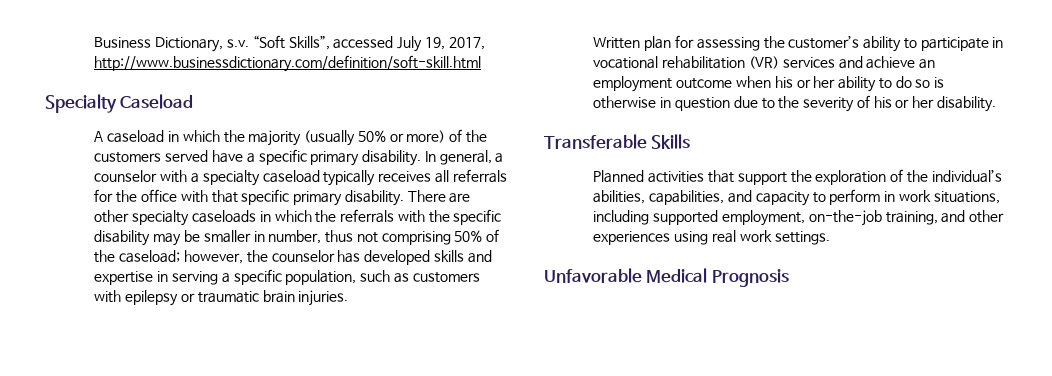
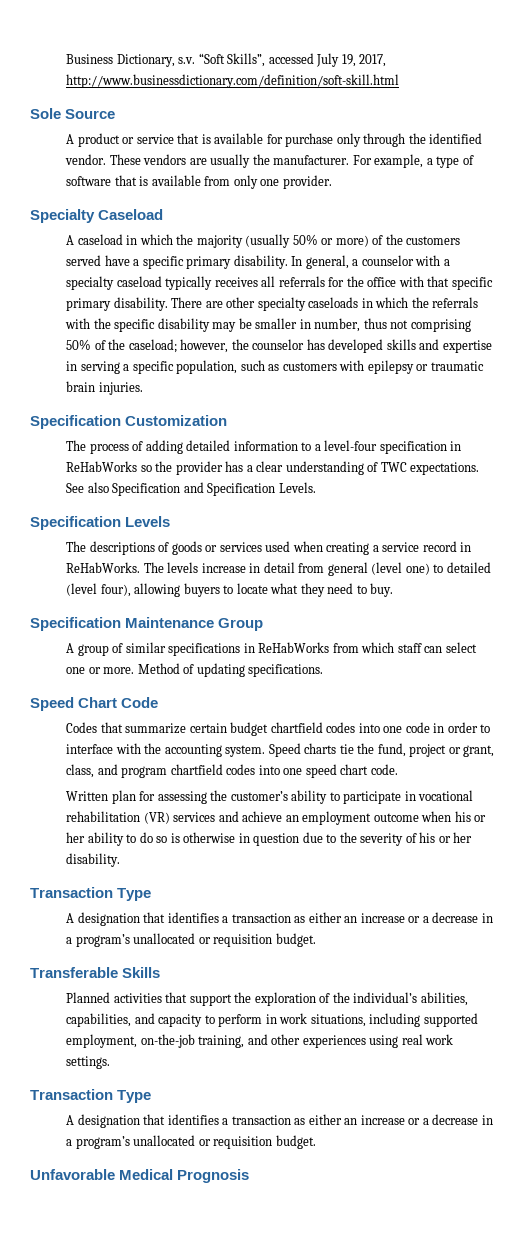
+ Sole Source
+ A product or service that is available for purchase only through the identified vendor. These vendors are usually the manufacturer. For example, a type of software that is available from only one provider.
+ Specification Customization
+ The process of adding detailed information to a level-four specification in ReHabWorks so the provider has a clear understanding of TWC expectations. See also Specification and Specification Levels.
+ Specification Levels
+ The descriptions of goods or services used when creating a service record in ReHabWorks. The levels increase in detail from general (level one) to detailed (level four), allowing buyers to locate what they need to buy.
+ Specification Maintenance Group
+ A group of similar specifications in ReHabWorks from which staff can select one or more. Method of updating specifications.
+ Speed Chart Code
+ Codes that summarize certain budget chartfield codes into one code in order to interface with the accounting system. Speed charts tie the fund, project or grant, class, and program chartfield codes into one speed chart code.
  Written plan for assessing the customer’s ability to participate in vocational rehabilitation (VR) services and achieve an employment outcome when his or her ability to do so is otherwise in question due to the severity of his or her disability.
+ Transaction Type
+ A designation that identifies a transaction as either an increase or a decrease in a program’s unallocated or requisition budget.
  Planned activities that support the exploration of the individual’s abilities, capabilities, and capacity to perform in work situations, including supported employment, on-the-job training, and other experiences using real work settings.
+ Transaction Type
+ A designation that identifies a transaction as either an increase or a decrease in a program’s unallocated or requisition budget.

